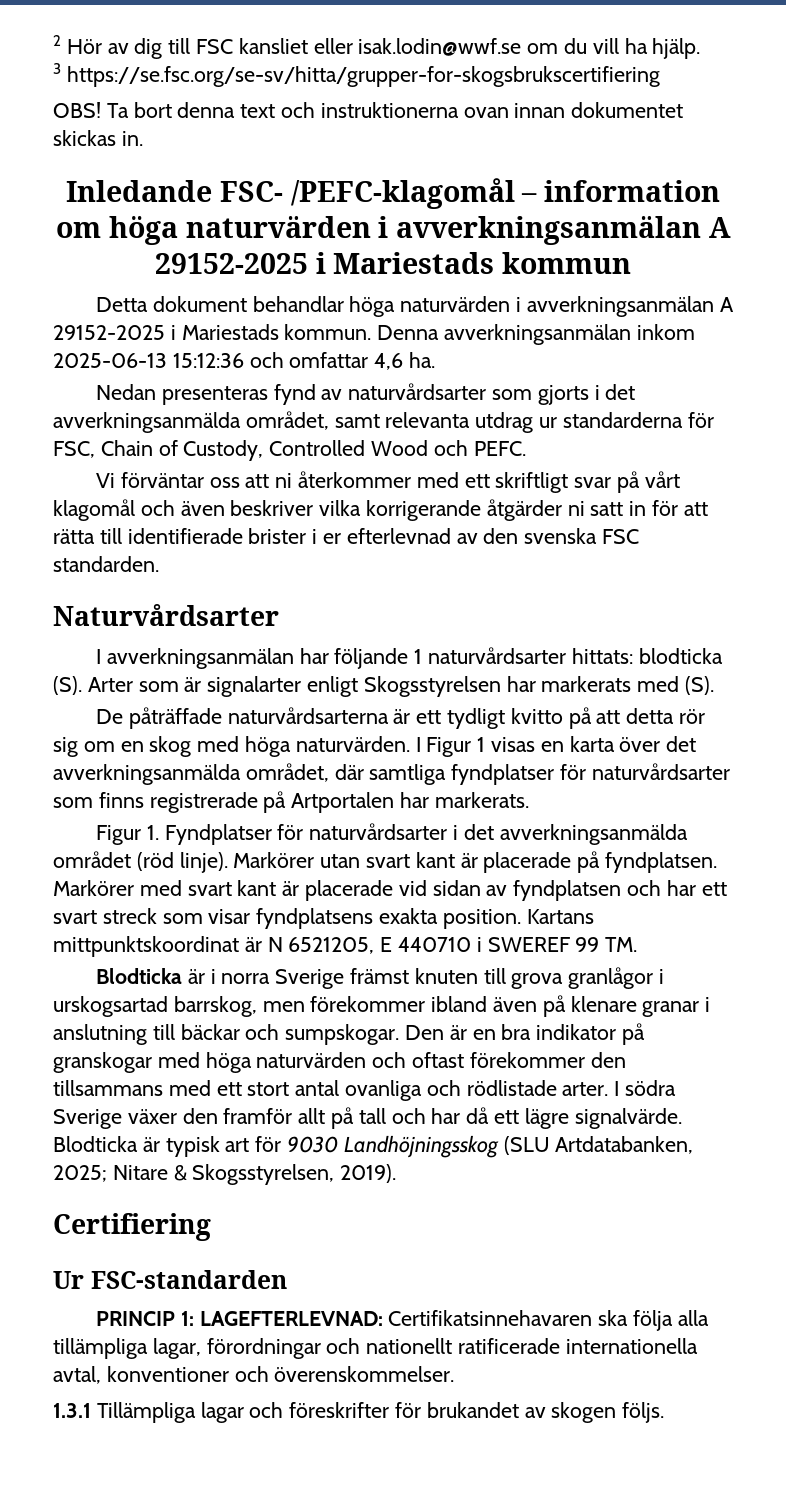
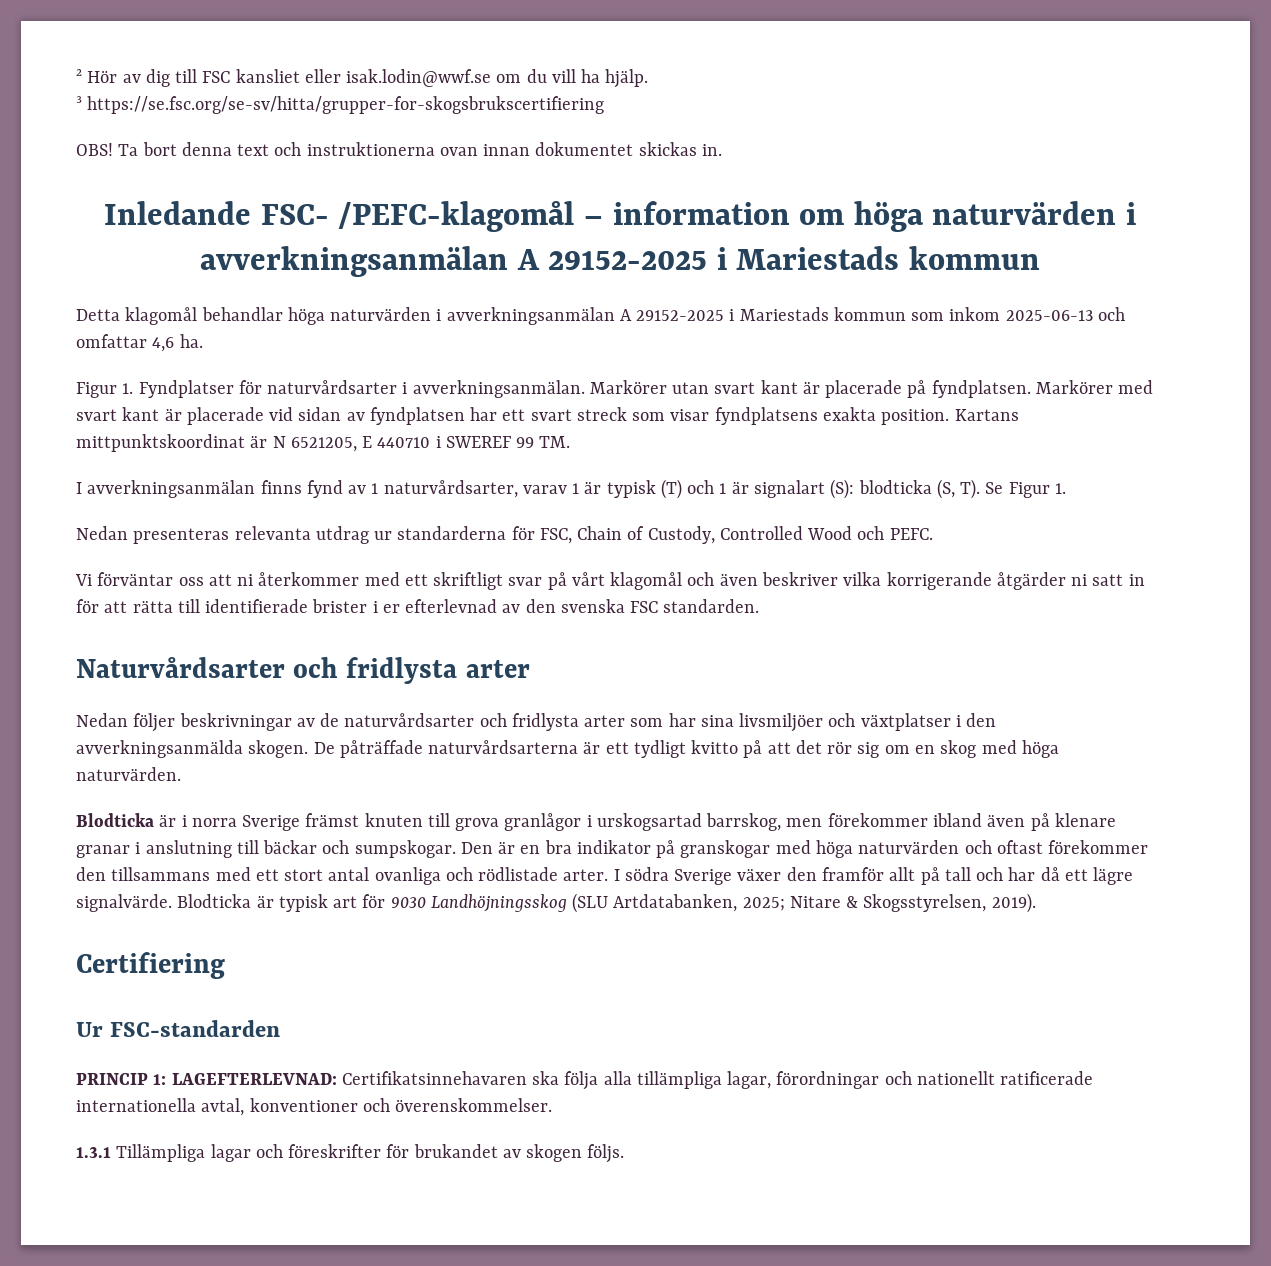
- Detta dokument behandlar höga naturvärden i avverkningsanmälan A 29152-2025 i Mariestads kommun. Denna avverkningsanmälan inkom 2025-06-13 15:12:36 och omfattar 4,6 ha.
+ Detta klagomål behandlar höga naturvärden i avverkningsanmälan A 29152-2025 i Mariestads kommun som inkom 2025-06-13 och omfattar 4,6 ha.
- Nedan presenteras fynd av naturvårdsarter som gjorts i det avverkningsanmälda området, samt relevanta utdrag ur standarderna för FSC, Chain of Custody, Controlled Wood och PEFC.
+ Figur 1. Fyndplatser för naturvårdsarter i avverkningsanmälan. Markörer utan svart kant är placerade på fyndplatsen. Markörer med svart kant är placerade vid sidan av fyndplatsen har ett svart streck som visar fyndplatsens exakta position. Kartans mittpunktskoordinat är N 6521205, E 440710 i SWEREF 99 TM.
+ I avverkningsanmälan finns fynd av 1 naturvårdsarter, varav 1 är typisk (T) och 1 är signalart (S): blodticka (S, T). Se Figur 1.
+ Nedan presenteras relevanta utdrag ur standarderna för FSC, Chain of Custody, Controlled Wood och PEFC.
- Naturvårdsarter
- I avverkningsanmälan har följande 1 naturvårdsarter hittats: blodticka (S). Arter som är signalarter enligt Skogsstyrelsen har markerats med (S).
- De påträffade naturvårdsarterna är ett tydligt kvitto på att detta rör sig om en skog med höga naturvärden. I Figur 1 visas en karta över det avverkningsanmälda området, där samtliga fyndplatser för naturvårdsarter som finns registrerade på Artportalen har markerats.
- Figur 1. Fyndplatser för naturvårdsarter i det avverkningsanmälda området (röd linje). Markörer utan svart kant är placerade på fyndplatsen. Markörer med svart kant är placerade vid sidan av fyndplatsen och har ett svart streck som visar fyndplatsens exakta position. Kartans mittpunktskoordinat är N 6521205, E 440710 i SWEREF 99 TM.
+ Naturvårdsarter och fridlysta arter
+ Nedan följer beskrivningar av de naturvårdsarter och fridlysta arter som har sina livsmiljöer och växtplatser i den avverkningsanmälda skogen. De påträffade naturvårdsarterna är ett tydligt kvitto på att det rör sig om en skog med höga naturvärden.

